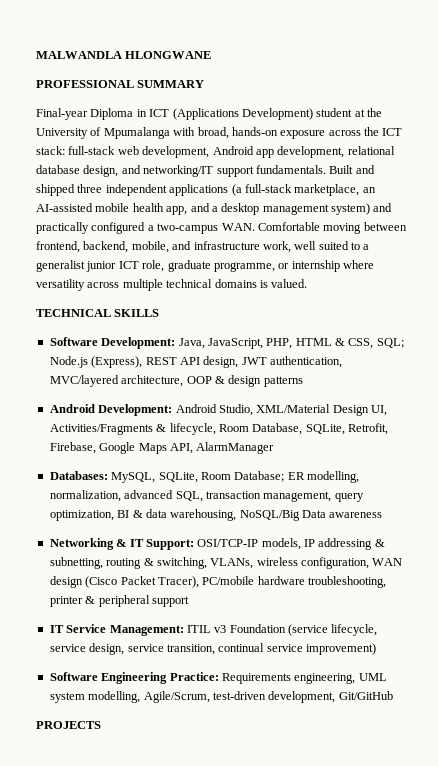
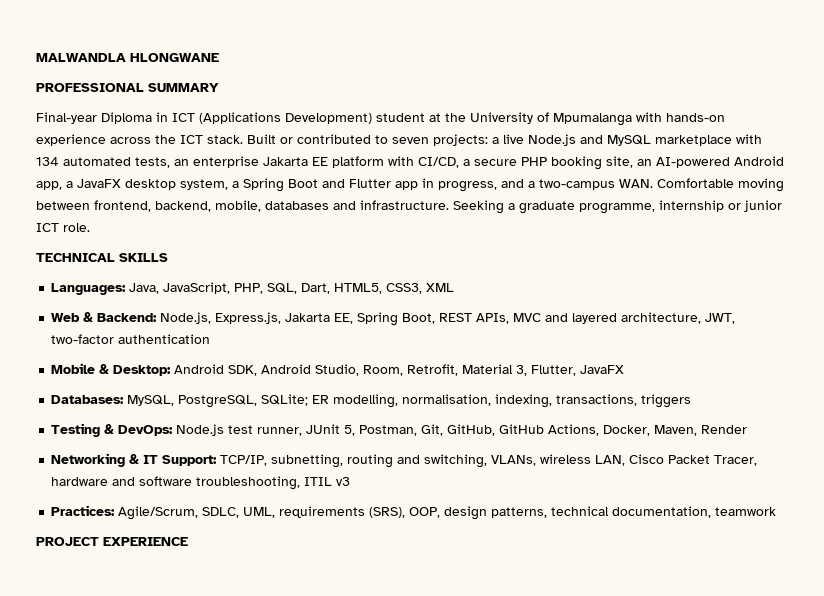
- Final-year Diploma in ICT (Applications Development) student at the University of Mpumalanga with broad, hands-on exposure across the ICT stack: full-stack web development, Android app development, relational database design, and networking/IT support fundamentals. Built and shipped three independent applications (a full-stack marketplace, an AI-assisted mobile health app, and a desktop management system) and practically configured a two-campus WAN. Comfortable moving between frontend, backend, mobile, and infrastructure work, well suited to a generalist junior ICT role, graduate programme, or internship where versatility across multiple technical domains is valued.
+ Final-year Diploma in ICT (Applications Development) student at the University of Mpumalanga with hands-on experience across the ICT stack. Built or contributed to seven projects: a live Node.js and MySQL marketplace with 134 automated tests, an enterprise Jakarta EE platform with CI/CD, a secure PHP booking site, an AI-powered Android app, a JavaFX desktop system, a Spring Boot and Flutter app in progress, and a two-campus WAN. Comfortable moving between frontend, backend, mobile, databases and infrastructure. Seeking a graduate programme, internship or junior ICT role.
- Software Development: Java, JavaScript, PHP, HTML & CSS, SQL; Node.js (Express), REST API design, JWT authentication, MVC/layered architecture, OOP & design patterns
- Android Development: Android Studio, XML/Material Design UI, Activities/Fragments & lifecycle, Room Database, SQLite, Retrofit, Firebase, Google Maps API, AlarmManager
- Databases: MySQL, SQLite, Room Database; ER modelling, normalization, advanced SQL, transaction management, query optimization, BI & data warehousing, NoSQL/Big Data awareness
+ Languages: Java, JavaScript, PHP, SQL, Dart, HTML5, CSS3, XML
+ Web & Backend: Node.js, Express.js, Jakarta EE, Spring Boot, REST APIs, MVC and layered architecture, JWT, two-factor authentication
+ Mobile & Desktop: Android SDK, Android Studio, Room, Retrofit, Material 3, Flutter, JavaFX
+ Databases: MySQL, PostgreSQL, SQLite; ER modelling, normalisation, indexing, transactions, triggers
+ Testing & DevOps: Node.js test runner, JUnit 5, Postman, Git, GitHub, GitHub Actions, Docker, Maven, Render
- Networking & IT Support: OSI/TCP-IP models, IP addressing & subnetting, routing & switching, VLANs, wireless configuration, WAN design (Cisco Packet Tracer), PC/mobile hardware troubleshooting, printer & peripheral support
- IT Service Management: ITIL v3 Foundation (service lifecycle, service design, service transition, continual service improvement)
- Software Engineering Practice: Requirements engineering, UML system modelling, Agile/Scrum, test-driven development, Git/GitHub
- PROJECTS
+ Networking & IT Support: TCP/IP, subnetting, routing and switching, VLANs, wireless LAN, Cisco Packet Tracer, hardware and software troubleshooting, ITIL v3
+ Practices: Agile/Scrum, SDLC, UML, requirements (SRS), OOP, design patterns, technical documentation, teamwork
+ PROJECT EXPERIENCE

